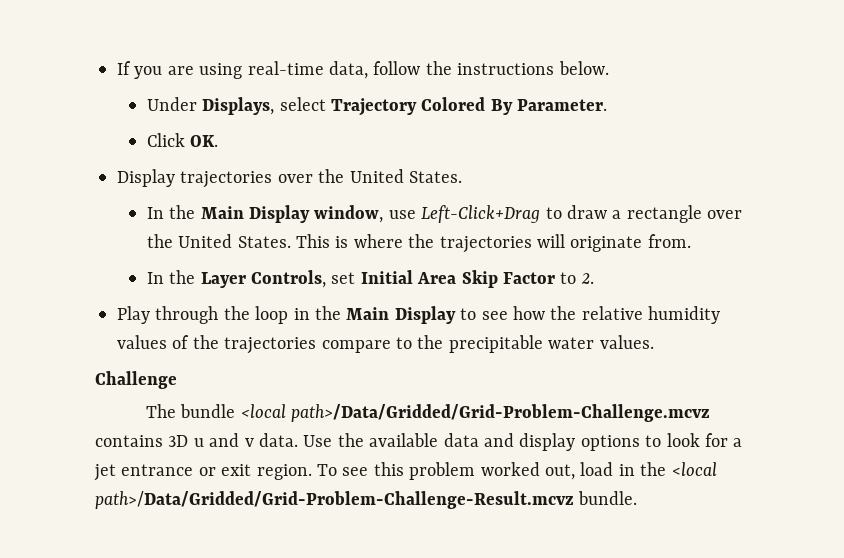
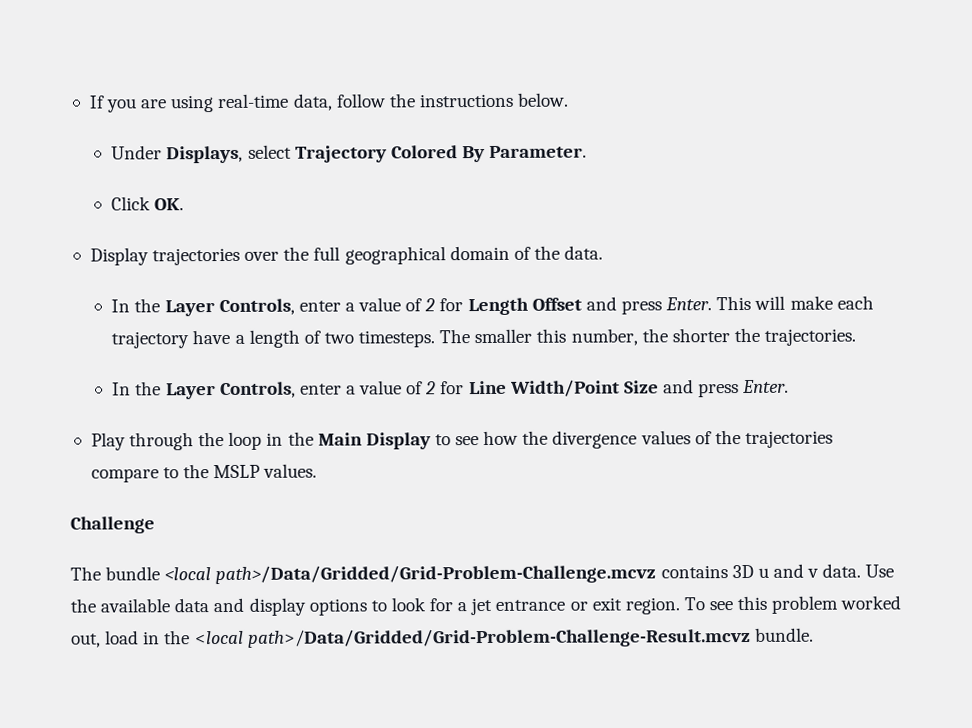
- Display trajectories over the United States.
- In the Main Display window, use Left-Click+Drag to draw a rectangle over the United States. This is where the trajectories will originate from.
- In the Layer Controls, set Initial Area Skip Factor to 2.
+ Display trajectories over the full geographical domain of the data.
+ In the Layer Controls, enter a value of 2 for Length Offset and press Enter. This will make each trajectory have a length of two timesteps. The smaller this number, the shorter the trajectories.
+ In the Layer Controls, enter a value of 2 for Line Width/Point Size and press Enter.
- Play through the loop in the Main Display to see how the relative humidity values of the trajectories compare to the precipitable water values.
+ Play through the loop in the Main Display to see how the divergence values of the trajectories compare to the MSLP values.

